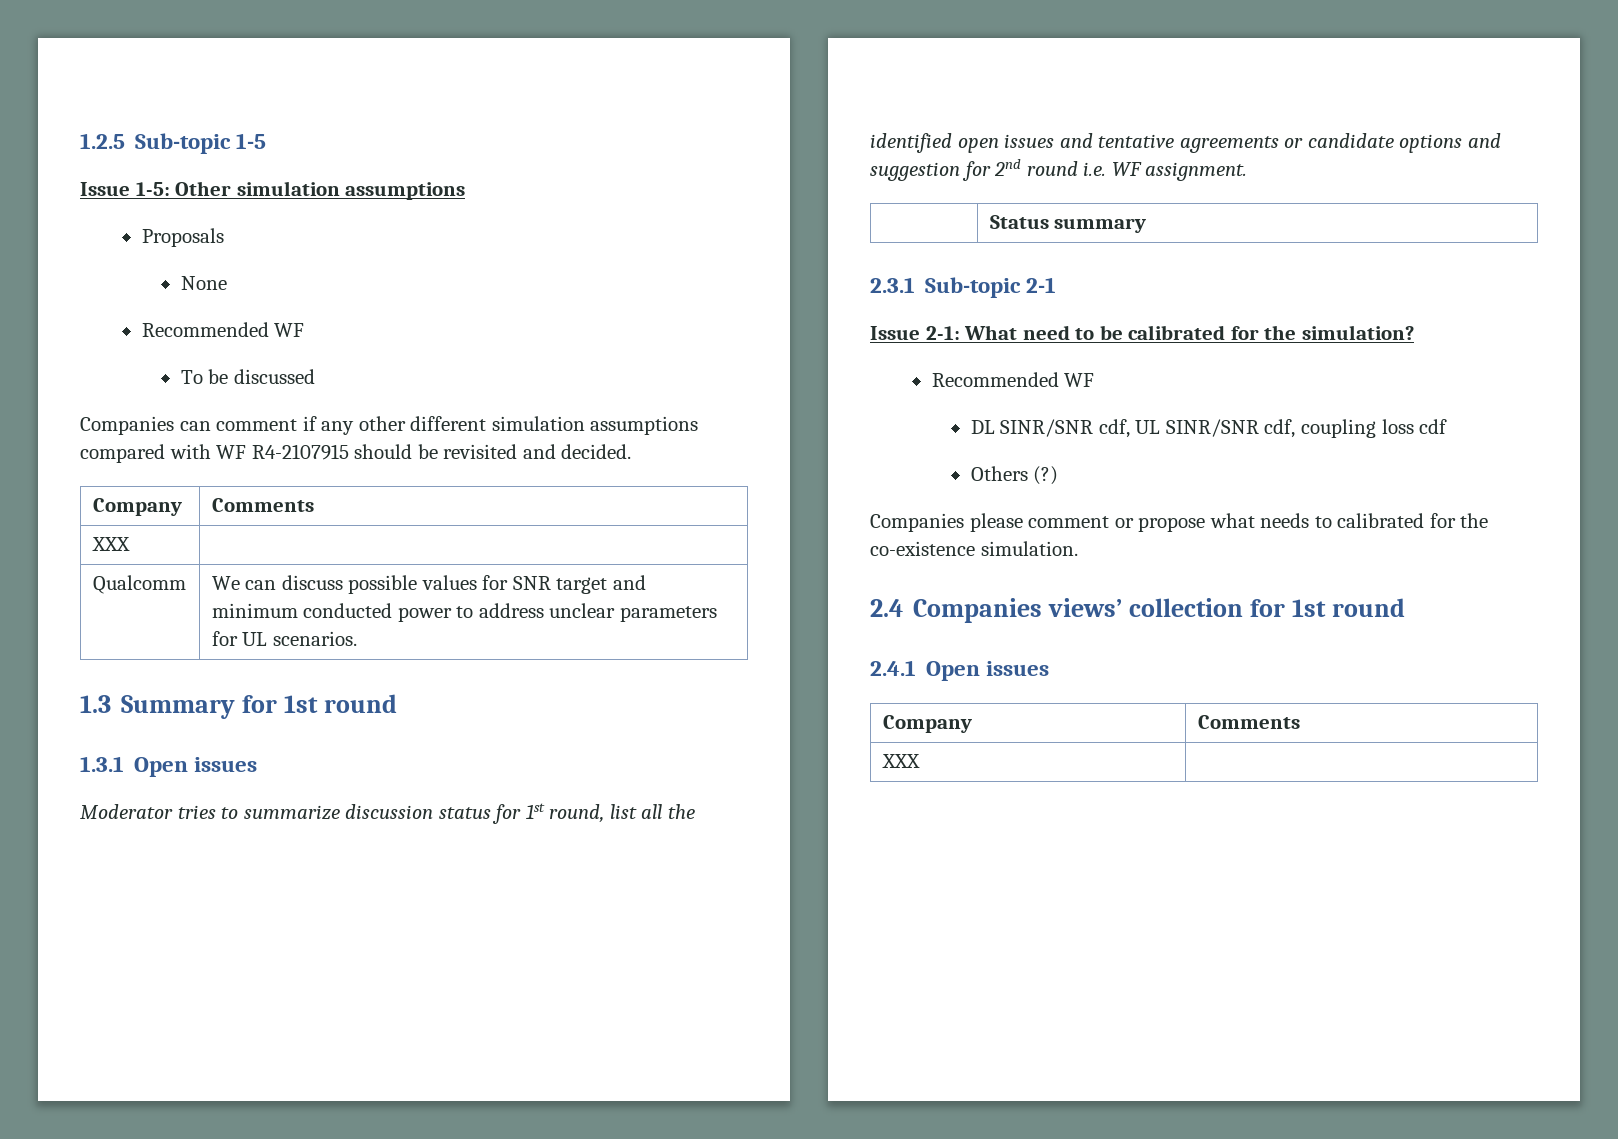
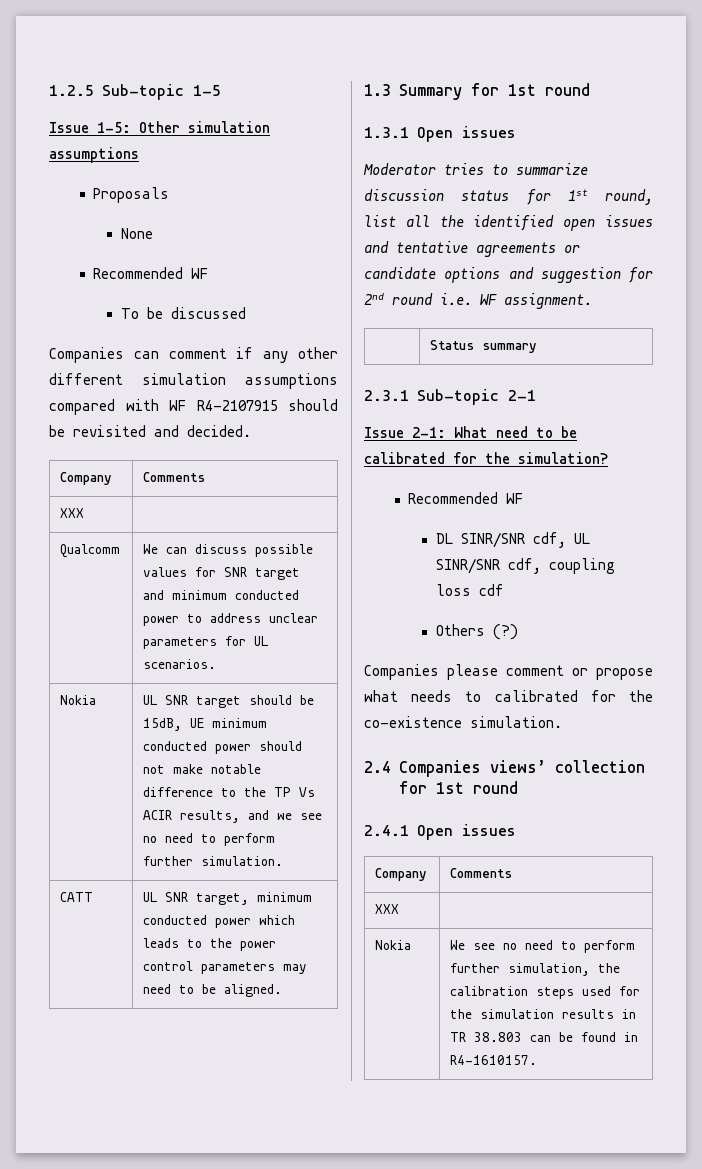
+ Nokia | UL SNR target should be 15dB, UE minimum conducted power should not make notable difference to the TP Vs ACIR results, and we see no need to perform further simulation.
+ CATT | UL SNR target, minimum conducted power which leads to the power control parameters may need to be aligned.
+ Nokia | We see no need to perform further simulation, the calibration steps used for the simulation results in TR 38.803 can be found in R4-1610157.

